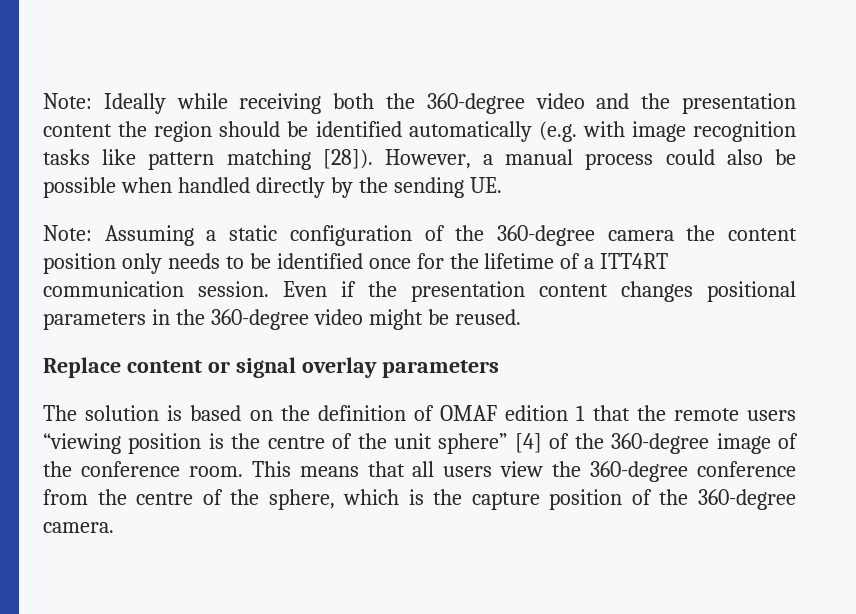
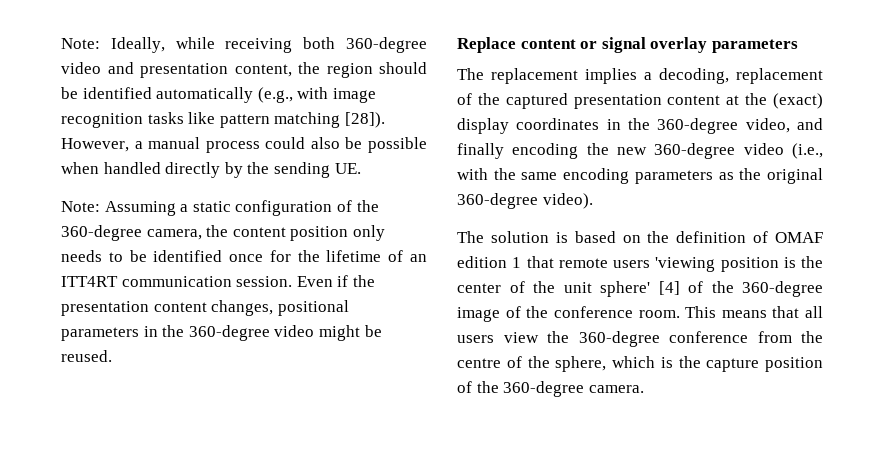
- Note: Ideally while receiving both the 360-degree video and the presentation content the region should be identified automatically (e.g. with image recognition tasks like pattern matching [28]).
+ Note: Ideally, while receiving both 360-degree video and presentation content, the region should be identified automatically (e.g., with image recognition tasks like pattern matching [28]).
- Note: Assuming a static configuration of the 360-degree camera the content position only needs to be identified once for the lifetime of a ITT4RT communication session.
+ Note: Assuming a static configuration of the 360-degree camera, the content position only needs to be identified once for the lifetime of an ITT4RT communication session.
- Even if the presentation content changes positional parameters in the 360-degree video might be reused.
+ Even if the presentation content changes, positional parameters in the 360-degree video might be reused.
+ The replacement implies a decoding, replacement of the captured presentation content at the (exact) display coordinates in the 360-degree video, and finally encoding the new 360-degree video (i.e., with the same encoding parameters as the original 360-degree video).
- The solution is based on the definition of OMAF edition 1 that the remote users “viewing position is the centre of the unit sphere” [4] of the 360-degree image of the conference room.
+ The solution is based on the definition of OMAF edition 1 that remote users 'viewing position is the center of the unit sphere' [4] of the 360-degree image of the conference room.

